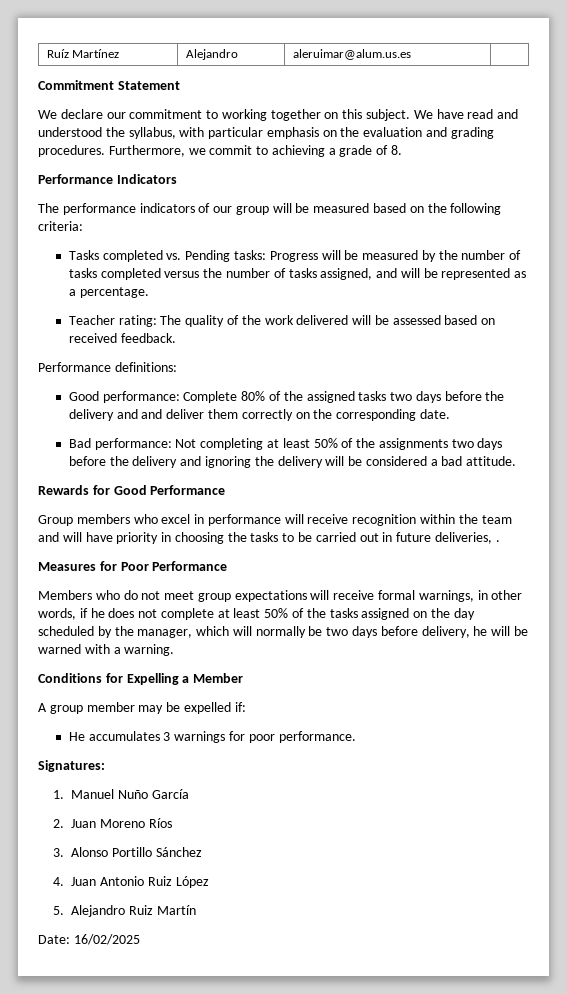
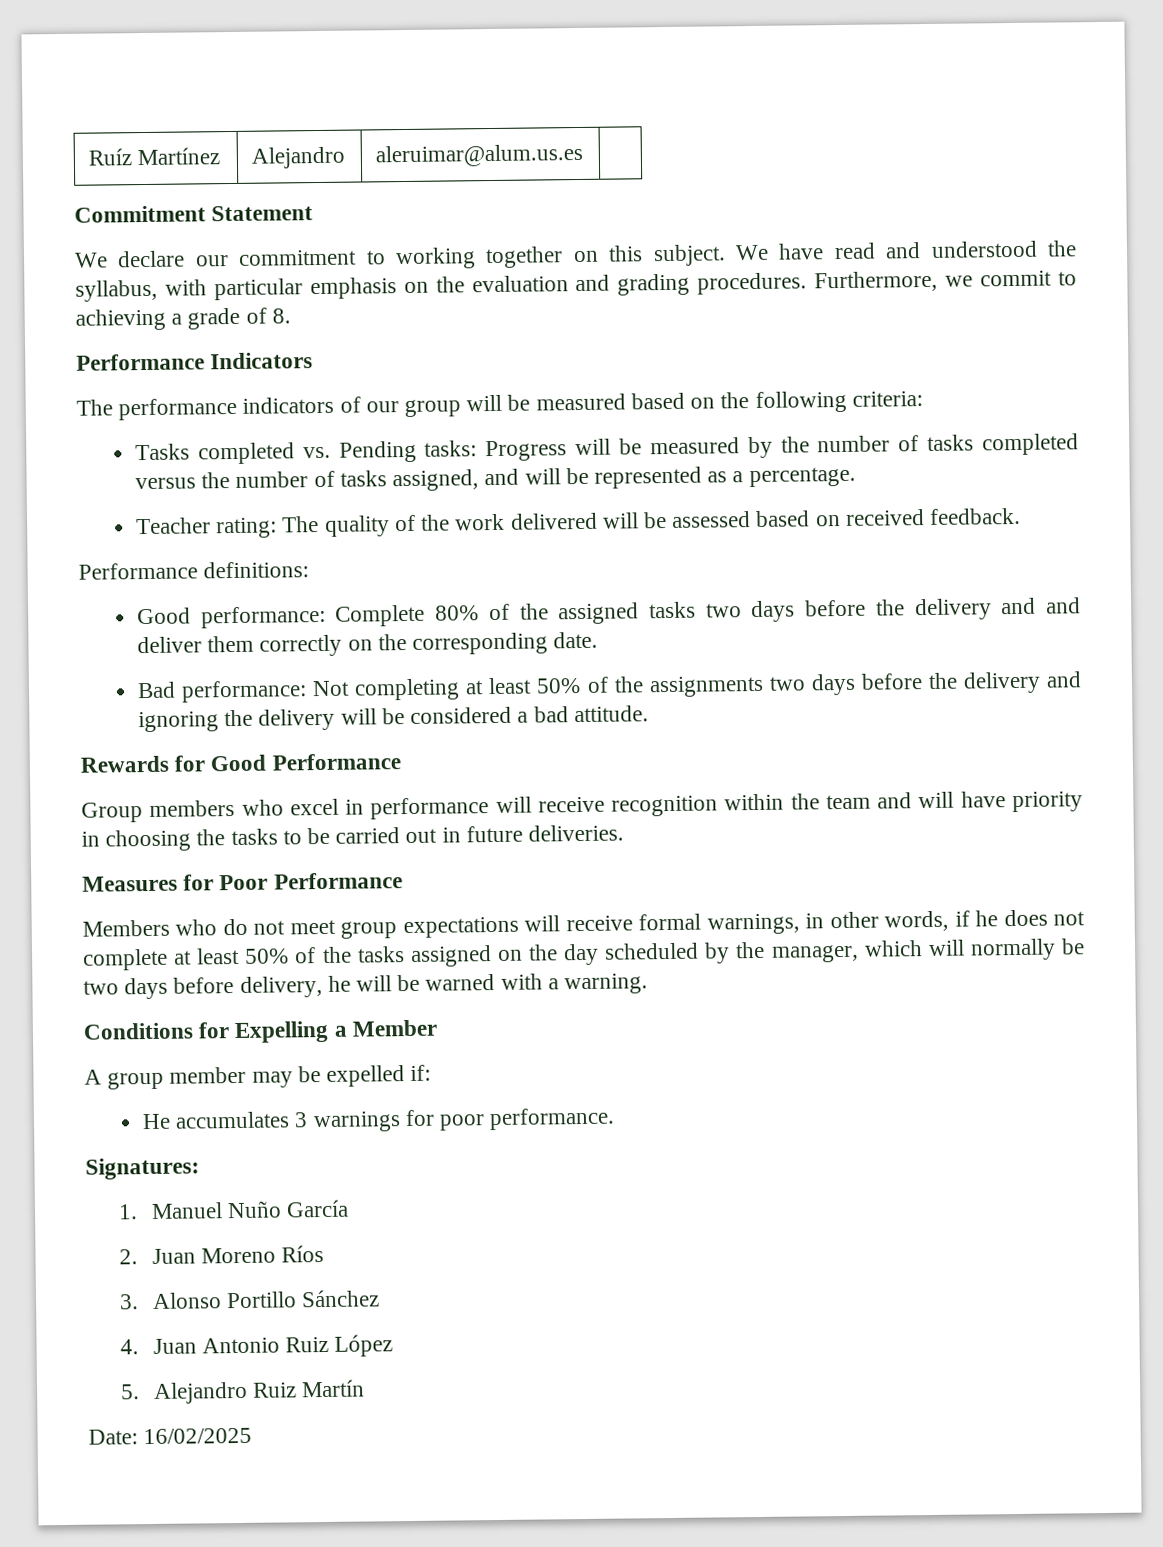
- Group members who excel in performance will receive recognition within the team and will have priority in choosing the tasks to be carried out in future deliveries, .
+ Group members who excel in performance will receive recognition within the team and will have priority in choosing the tasks to be carried out in future deliveries.

